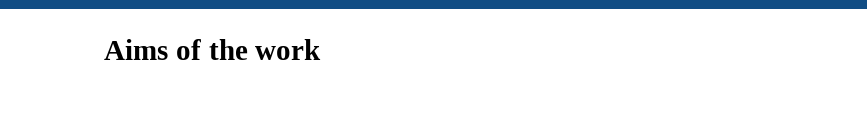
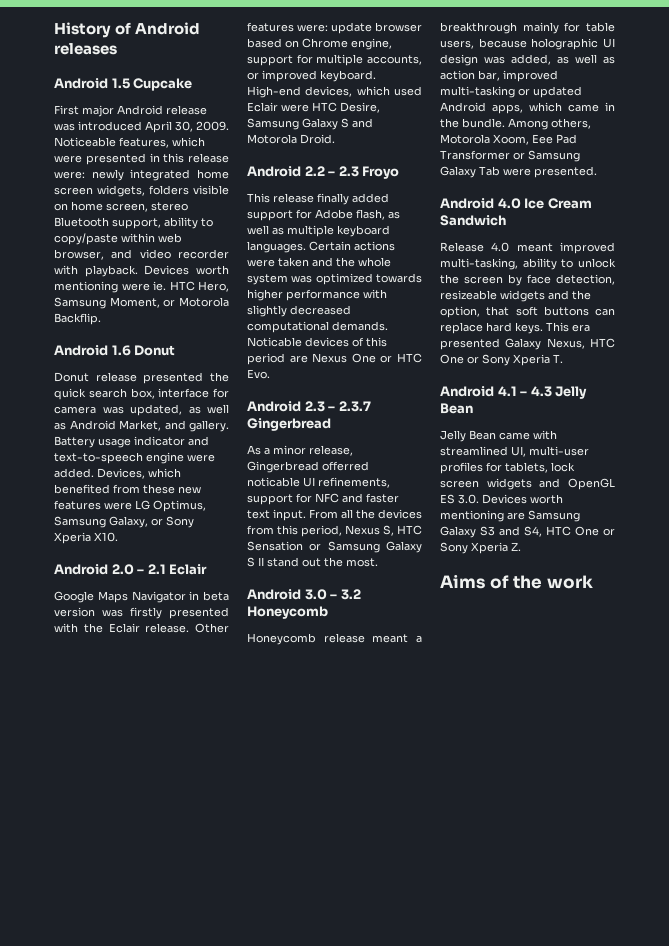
+ History of Android releases
+ Android 1.5 Cupcake
+ First major Android release was introduced April 30, 2009. Noticeable features, which were presented in this release were: newly integrated home screen widgets, folders visible on home screen, stereo Bluetooth support, ability to copy/paste within web browser, and video recorder with playback. Devices worth mentioning were ie. HTC Hero, Samsung Moment, or Motorola Backflip.
+ Android 1.6 Donut
+ Donut release presented the quick search box, interface for camera was updated, as well as Android Market, and gallery. Battery usage indicator and text-to-speech engine were added. Devices, which benefited from these new features were LG Optimus, Samsung Galaxy, or Sony Xperia X10.
+ Android 2.0 – 2.1 Eclair
+ Google Maps Navigator in beta version was firstly presented with the Eclair release. Other features were: update browser based on Chrome engine, support for multiple accounts, or improved keyboard. High-end devices, which used Eclair were HTC Desire, Samsung Galaxy S and Motorola Droid.
+ Android 2.2 – 2.3 Froyo
+ This release finally added support for Adobe flash, as well as multiple keyboard languages. Certain actions were taken and the whole system was optimized towards higher performance with slightly decreased computational demands. Noticable devices of this period are Nexus One or HTC Evo.
+ Android 2.3 – 2.3.7 Gingerbread
+ As a minor release, Gingerbread offerred noticable UI refinements, support for NFC and faster text input. From all the devices from this period, Nexus S, HTC Sensation or Samsung Galaxy S II stand out the most.
+ Android 3.0 – 3.2 Honeycomb
+ Honeycomb release meant a breakthrough mainly for table users, because holographic UI design was added, as well as action bar, improved multi-tasking or updated Android apps, which came in the bundle. Among others, Motorola Xoom, Eee Pad Transformer or Samsung Galaxy Tab were presented.
+ Android 4.0 Ice Cream Sandwich
+ Release 4.0 meant improved multi-tasking, ability to unlock the screen by face detection, resizeable widgets and the option, that soft buttons can replace hard keys. This era presented Galaxy Nexus, HTC One or Sony Xperia T.
+ Android 4.1 – 4.3 Jelly Bean
+ Jelly Bean came with streamlined UI, multi-user profiles for tablets, lock screen widgets and OpenGL ES 3.0. Devices worth mentioning are Samsung Galaxy S3 and S4, HTC One or Sony Xperia Z.

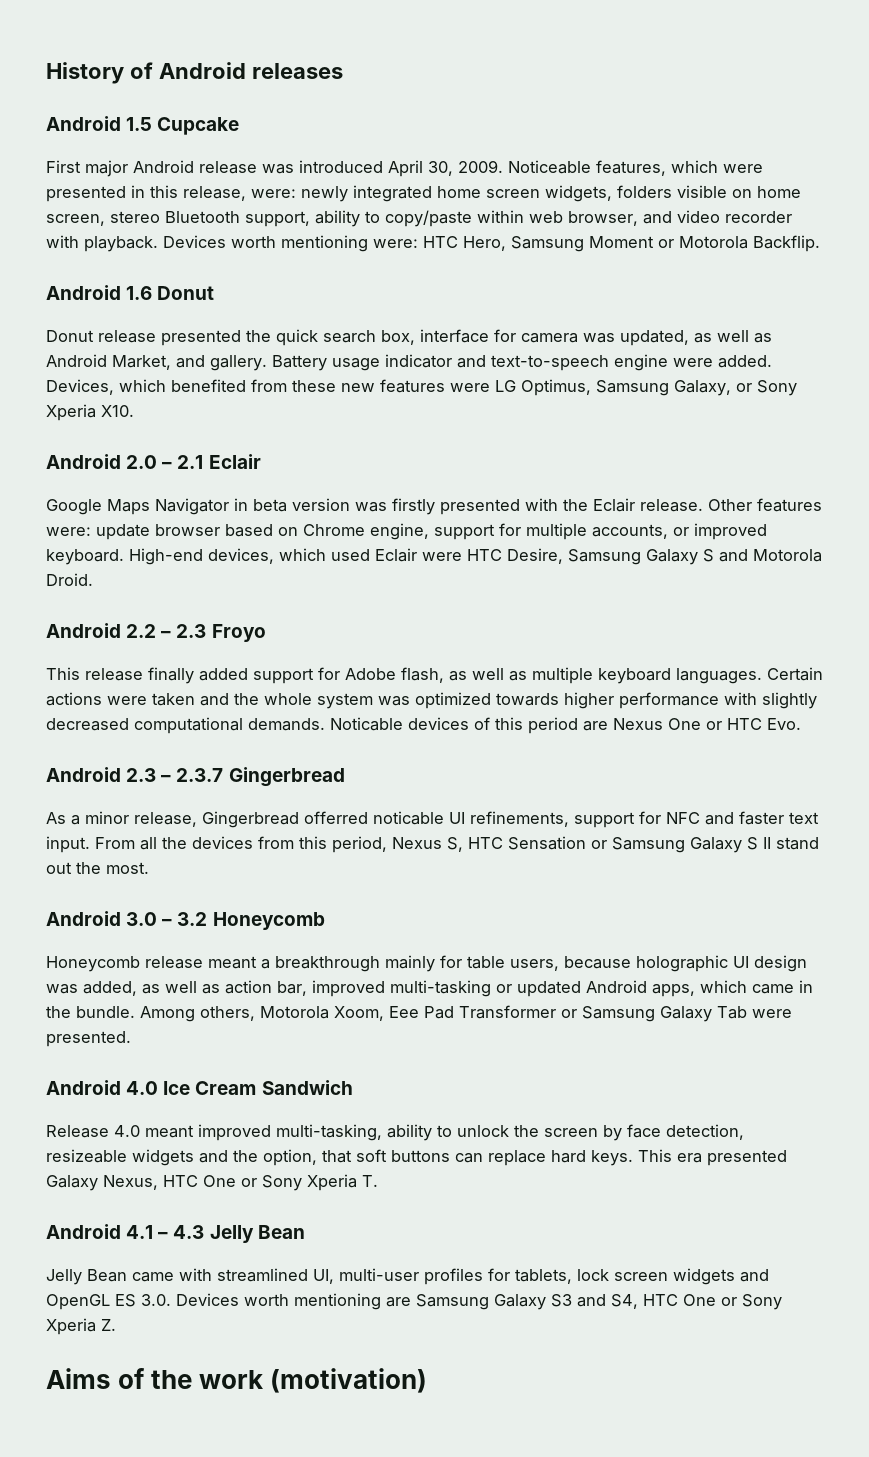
- Noticeable features, which were presented in this release were: newly integrated home screen widgets, folders visible on home screen, stereo Bluetooth support, ability to copy/paste within web browser, and video recorder with playback.
+ Noticeable features, which were presented in this release, were: newly integrated home screen widgets, folders visible on home screen, stereo Bluetooth support, ability to copy/paste within web browser, and video recorder with playback.
- Devices worth mentioning were ie. HTC Hero, Samsung Moment, or Motorola Backflip.
+ Devices worth mentioning were: HTC Hero, Samsung Moment or Motorola Backflip.
- Aims of the work
+ Aims of the work (motivation)

